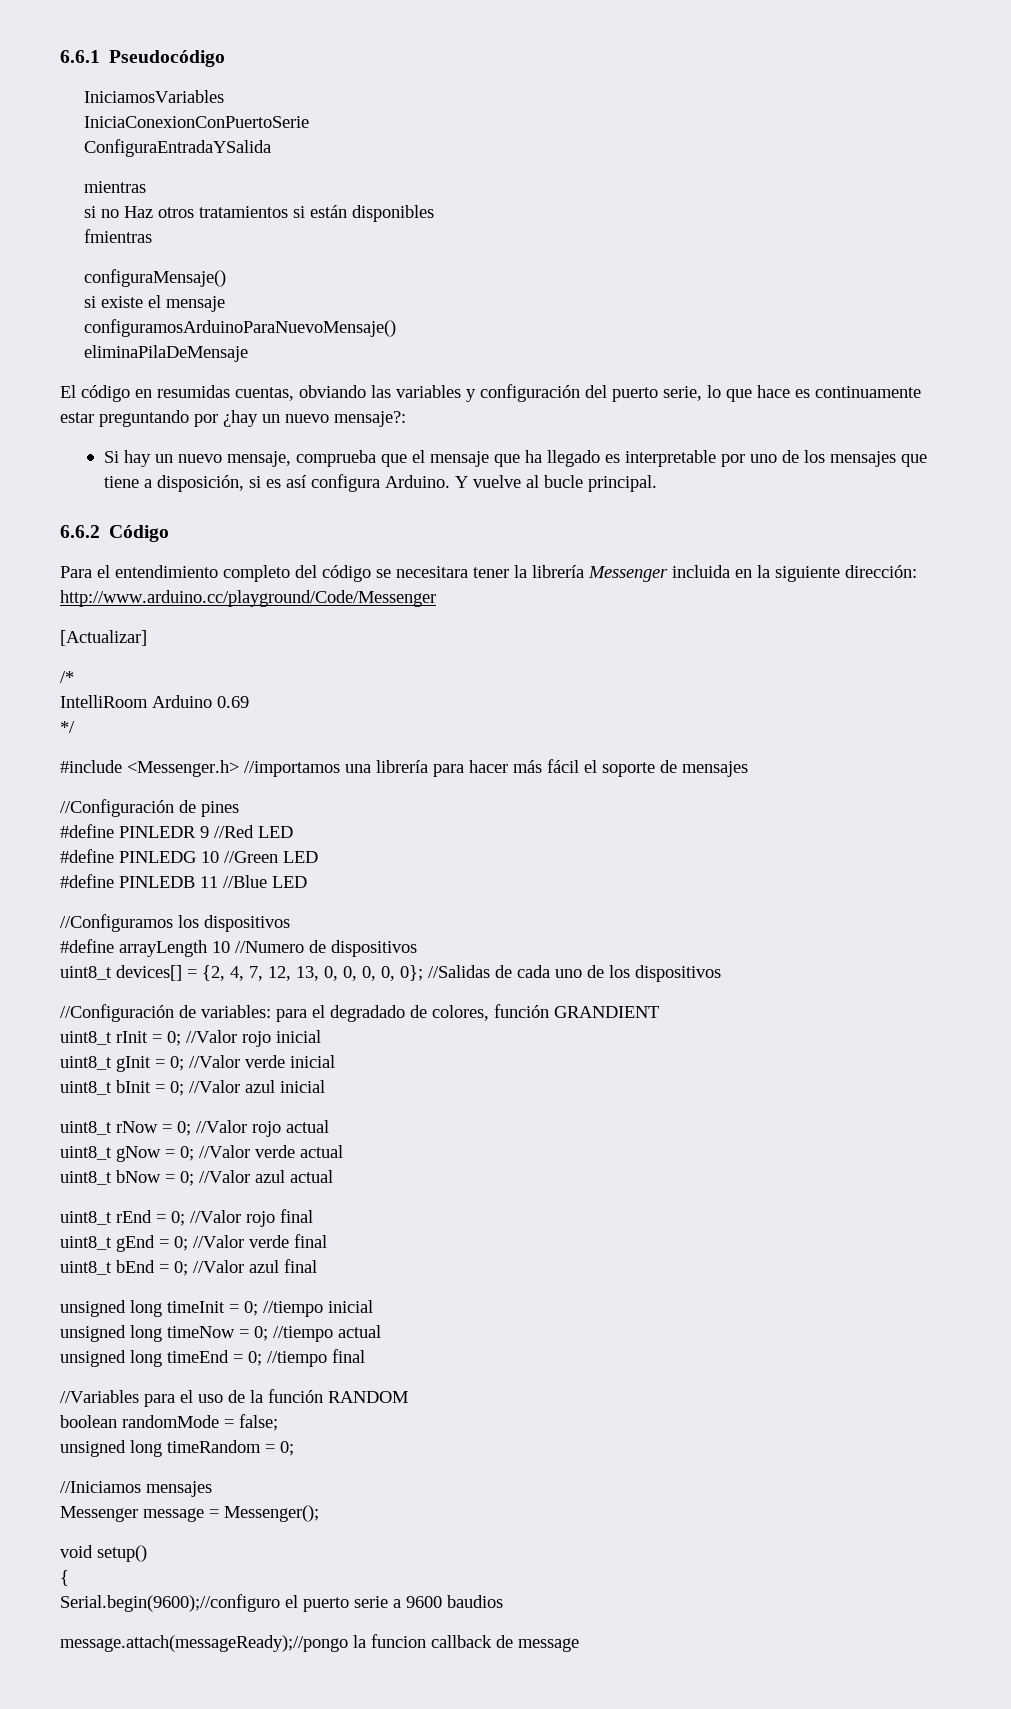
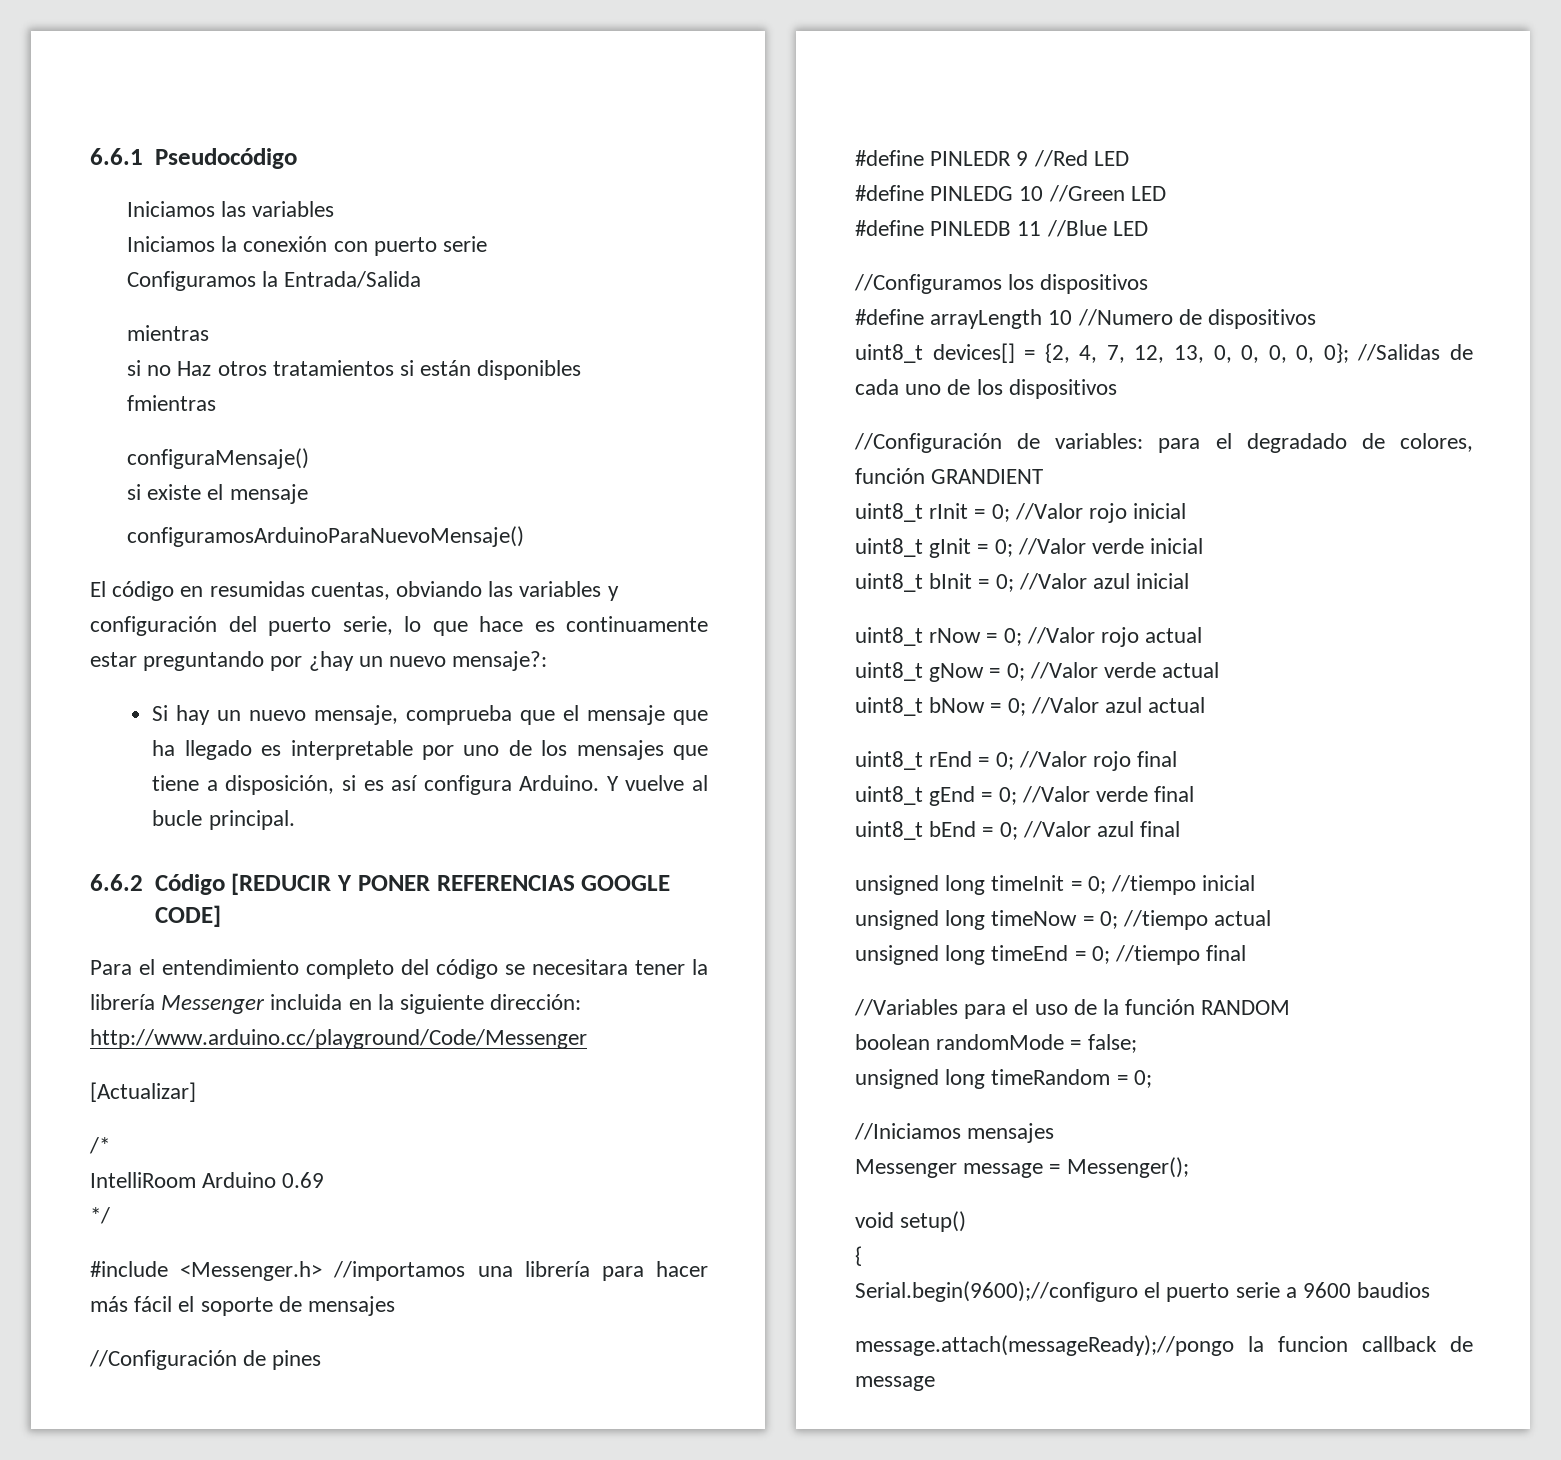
- IniciamosVariables
- IniciaConexionConPuertoSerie
- ConfiguraEntradaYSalida
+ Iniciamos las variables
+ Iniciamos la conexión con puerto serie
+ Configuramos la Entrada/Salida
- eliminaPilaDeMensaje
- 6.6.2 Código
+ 6.6.2 Código [REDUCIR Y PONER REFERENCIAS GOOGLE CODE]

